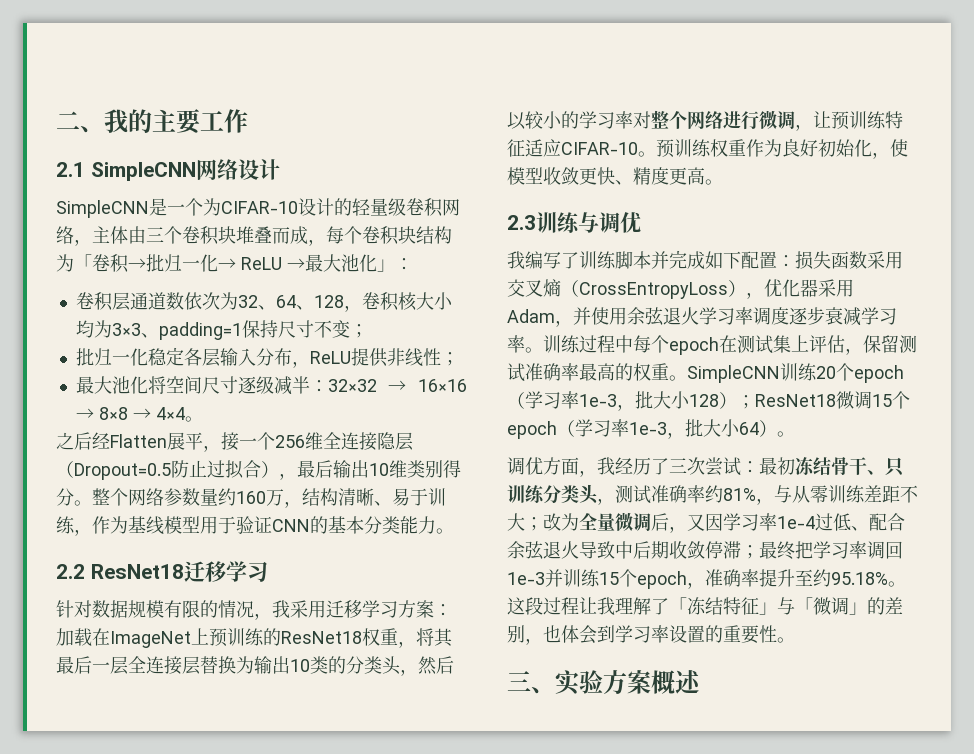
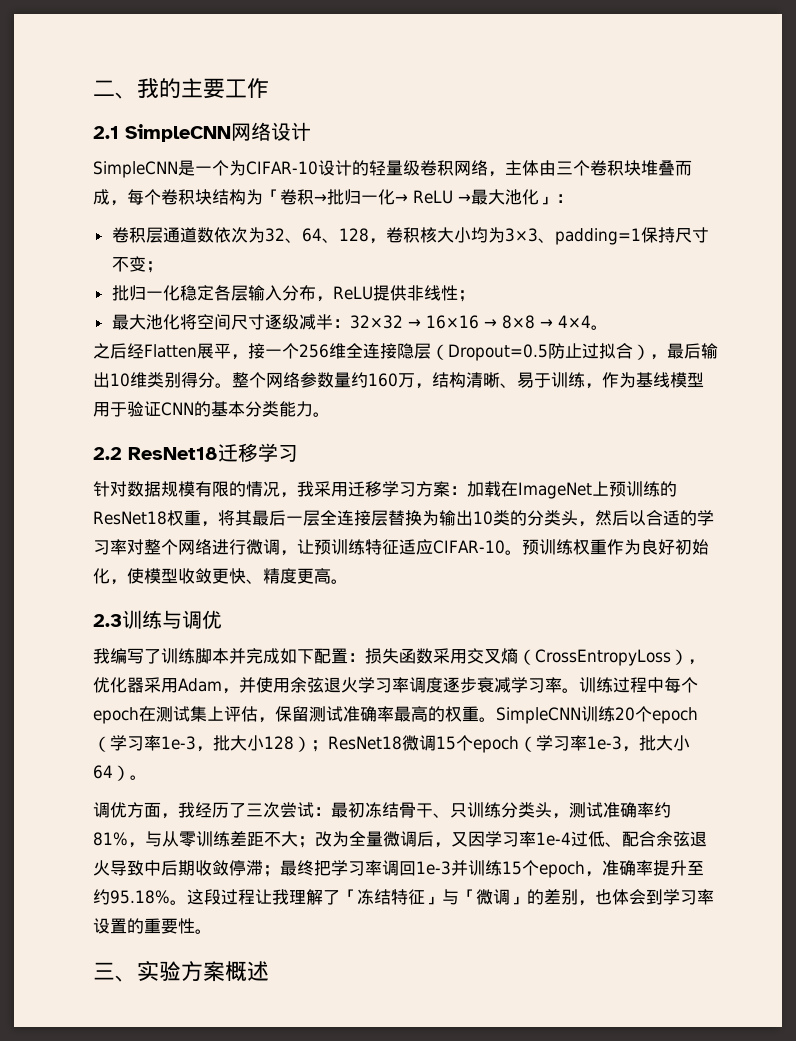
- 针对数据规模有限的情况，我采用迁移学习方案：加载在ImageNet上预训练的ResNet18权重，将其最后一层全连接层替换为输出10类的分类头，然后以较小的学习率对整个网络进行微调，让预训练特征适应CIFAR-10。
+ 针对数据规模有限的情况，我采用迁移学习方案：加载在ImageNet上预训练的ResNet18权重，将其最后一层全连接层替换为输出10类的分类头，然后以合适的学习率对整个网络进行微调，让预训练特征适应CIFAR-10。

